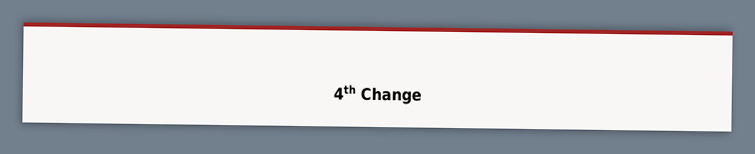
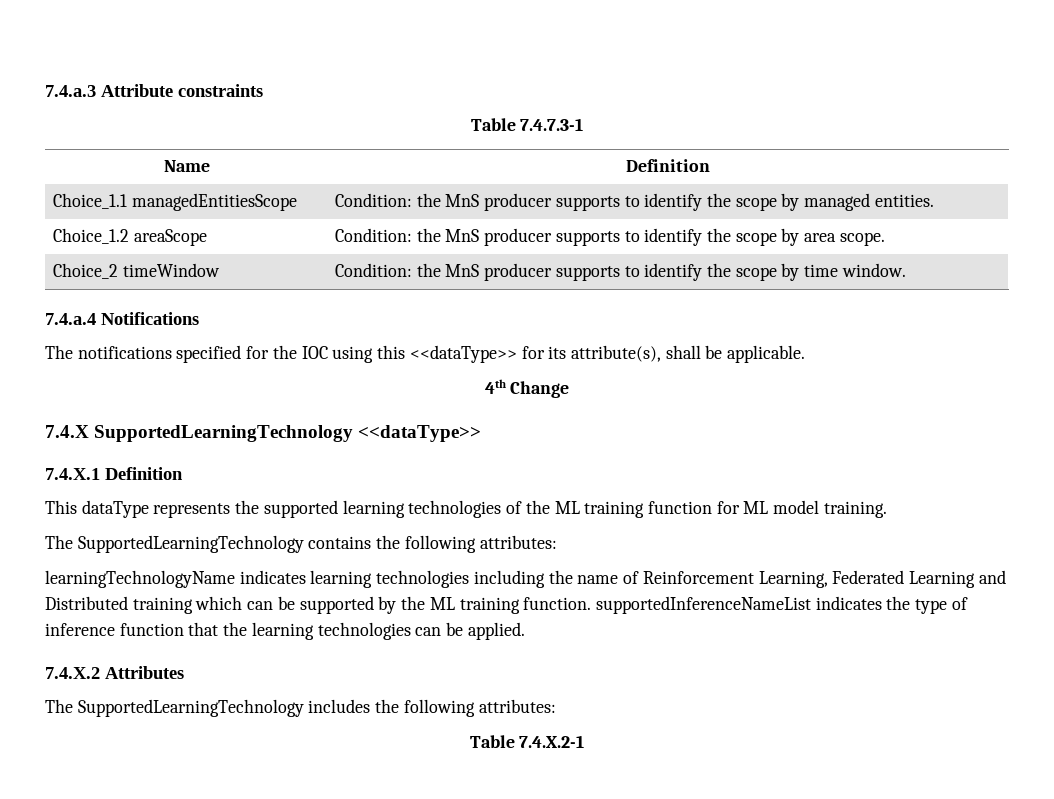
+ 7.4.a.3 Attribute constraints
+ Table 7.4.7.3-1
+ Name | Definition
+ Choice_1.1 managedEntitiesScope | Condition: the MnS producer supports to identify the scope by managed entities.
+ Choice_1.2 areaScope | Condition: the MnS producer supports to identify the scope by area scope.
+ Choice_2 timeWindow | Condition: the MnS producer supports to identify the scope by time window.
+ 7.4.a.4 Notifications
+ The notifications specified for the IOC using this <<dataType>> for its attribute(s), shall be applicable.
  4th Change
+ 7.4.X SupportedLearningTechnology <<dataType>>
+ 7.4.X.1 Definition
+ This dataType represents the supported learning technologies of the ML training function for ML model training.
+ The SupportedLearningTechnology contains the following attributes:
+ learningTechnologyName indicates learning technologies including the name of Reinforcement Learning, Federated Learning and Distributed training which can be supported by the ML training function. supportedInferenceNameList indicates the type of inference function that the learning technologies can be applied.
+ 7.4.X.2 Attributes
+ The SupportedLearningTechnology includes the following attributes:
+ Table 7.4.X.2-1

